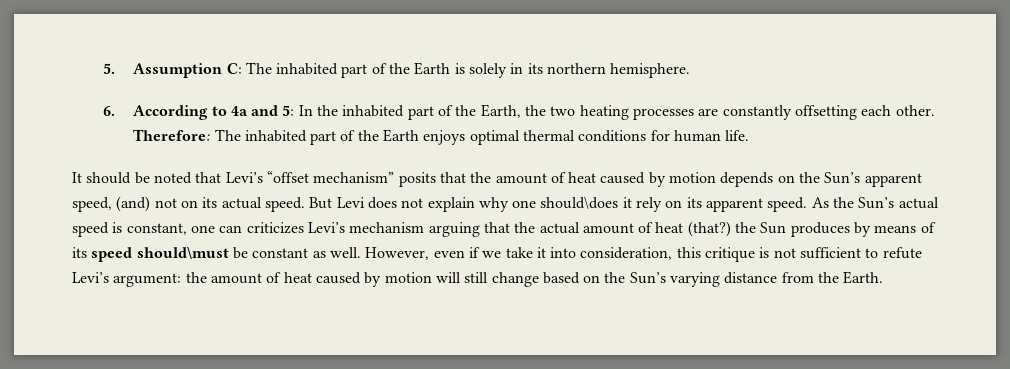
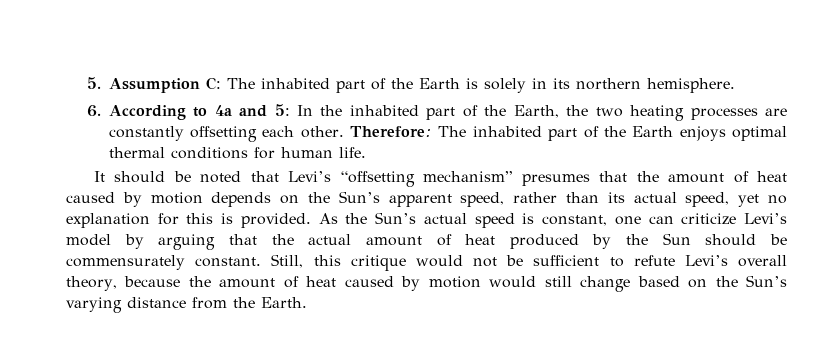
- It should be noted that Levi’s “offset mechanism” posits that the amount of heat caused by motion depends on the Sun’s apparent speed, (and) not on its actual speed. But Levi does not explain why one should\does it rely on its apparent speed.
+ It should be noted that Levi’s “offsetting mechanism” presumes that the amount of heat caused by motion depends on the Sun’s apparent speed, rather than its actual speed, yet no explanation for this is provided.
- As the Sun’s actual speed is constant, one can criticizes Levi’s mechanism arguing that the actual amount of heat (that?) the Sun produces by means of its speed should\must be constant as well. However, even if we take it into consideration, this critique is not sufficient to refute Levi’s argument: the amount of heat caused by motion will still change based on the Sun’s varying distance from the Earth.
+ As the Sun’s actual speed is constant, one can criticize Levi’s model by arguing that the actual amount of heat produced by the Sun should be commensurately constant. Still, this critique would not be sufficient to refute Levi’s overall theory, because the amount of heat caused by motion would still change based on the Sun’s varying distance from the Earth.

